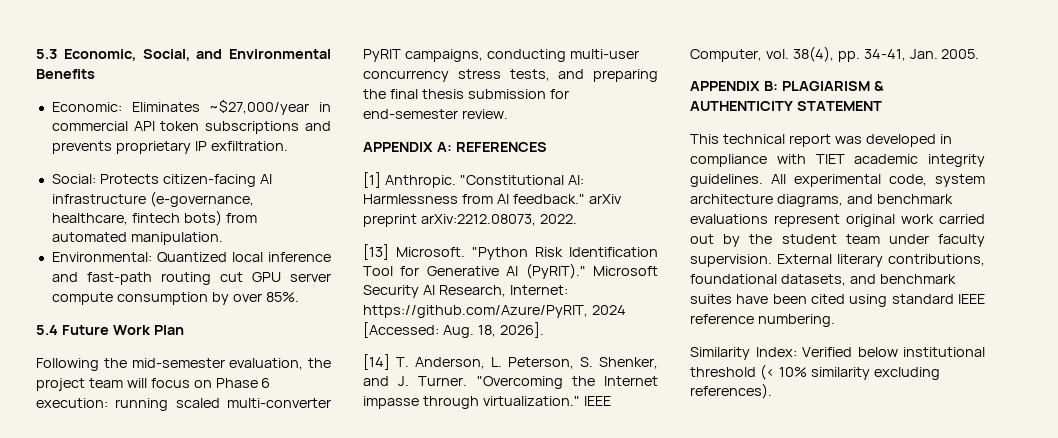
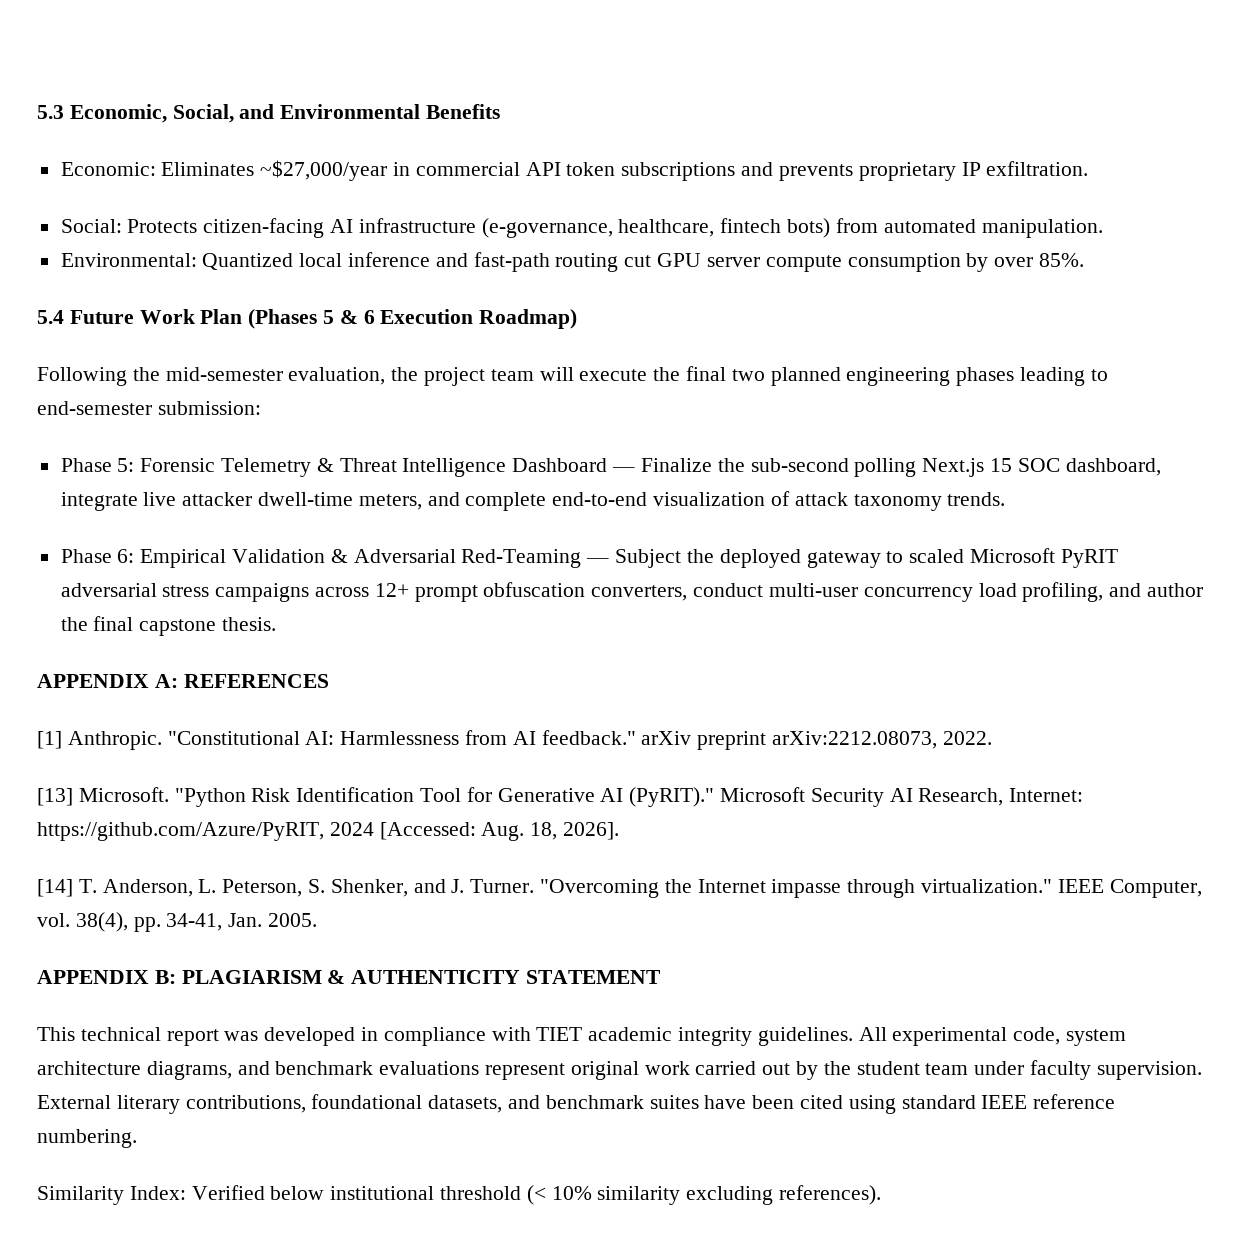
- 5.4 Future Work Plan
+ 5.4 Future Work Plan (Phases 5 & 6 Execution Roadmap)
- Following the mid-semester evaluation, the project team will focus on Phase 6 execution: running scaled multi-converter PyRIT campaigns, conducting multi-user concurrency stress tests, and preparing the final thesis submission for end-semester review.
+ Following the mid-semester evaluation, the project team will execute the final two planned engineering phases leading to end-semester submission:
+ Phase 5: Forensic Telemetry & Threat Intelligence Dashboard — Finalize the sub-second polling Next.js 15 SOC dashboard, integrate live attacker dwell-time meters, and complete end-to-end visualization of attack taxonomy trends.
+ Phase 6: Empirical Validation & Adversarial Red-Teaming — Subject the deployed gateway to scaled Microsoft PyRIT adversarial stress campaigns across 12+ prompt obfuscation converters, conduct multi-user concurrency load profiling, and author the final capstone thesis.

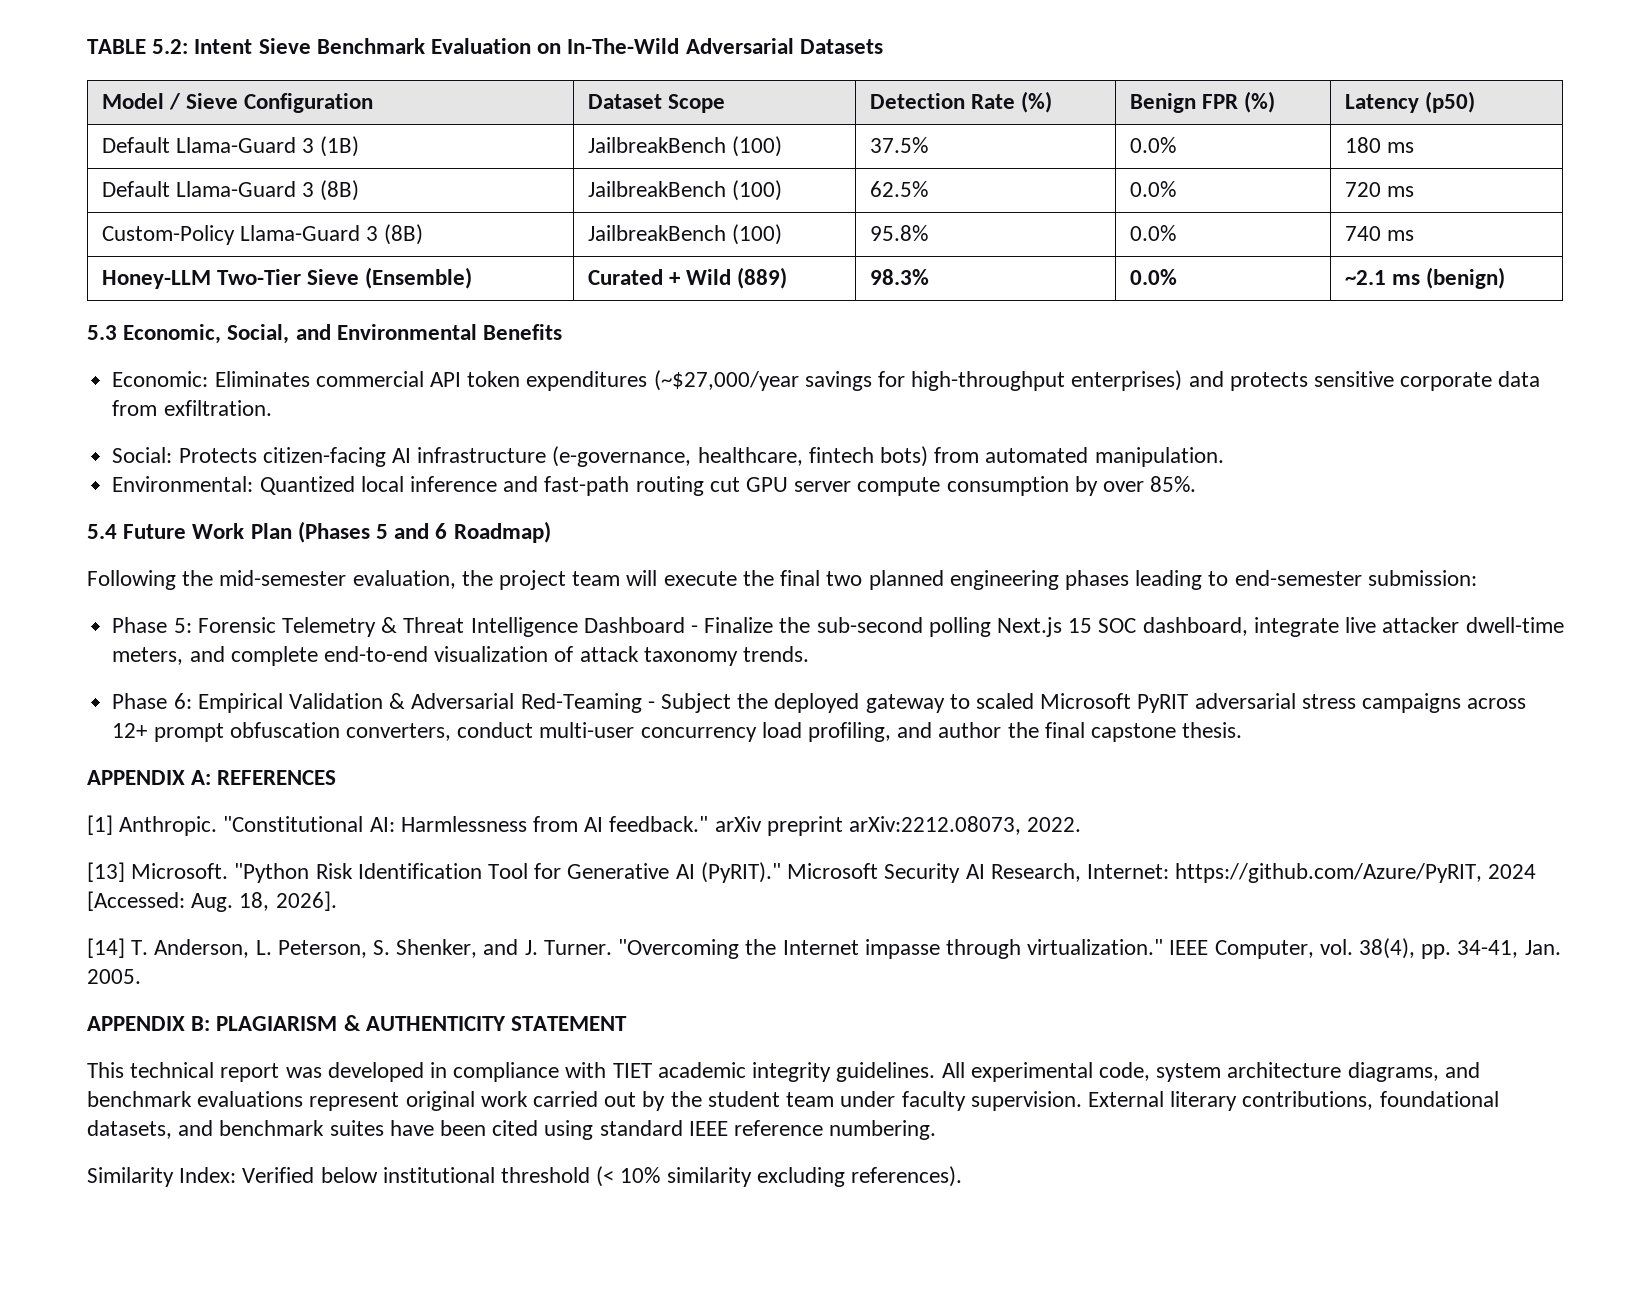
+ TABLE 5.2: Intent Sieve Benchmark Evaluation on In-The-Wild Adversarial Datasets
+ Model / Sieve Configuration | Dataset Scope | Detection Rate (%) | Benign FPR (%) | Latency (p50)
+ Default Llama-Guard 3 (1B) | JailbreakBench (100) | 37.5% | 0.0% | 180 ms
+ Default Llama-Guard 3 (8B) | JailbreakBench (100) | 62.5% | 0.0% | 720 ms
+ Custom-Policy Llama-Guard 3 (8B) | JailbreakBench (100) | 95.8% | 0.0% | 740 ms
+ Honey-LLM Two-Tier Sieve (Ensemble) | Curated + Wild (889) | 98.3% | 0.0% | ~2.1 ms (benign)
- Economic: Eliminates ~$27,000/year in commercial API token subscriptions and prevents proprietary IP exfiltration.
+ Economic: Eliminates commercial API token expenditures (~$27,000/year savings for high-throughput enterprises) and protects sensitive corporate data from exfiltration.
- 5.4 Future Work Plan (Phases 5 & 6 Execution Roadmap)
+ 5.4 Future Work Plan (Phases 5 and 6 Roadmap)
- Phase 5: Forensic Telemetry & Threat Intelligence Dashboard — Finalize the sub-second polling Next.js 15 SOC dashboard, integrate live attacker dwell-time meters, and complete end-to-end visualization of attack taxonomy trends.
+ Phase 5: Forensic Telemetry & Threat Intelligence Dashboard - Finalize the sub-second polling Next.js 15 SOC dashboard, integrate live attacker dwell-time meters, and complete end-to-end visualization of attack taxonomy trends.
- Phase 6: Empirical Validation & Adversarial Red-Teaming — Subject the deployed gateway to scaled Microsoft PyRIT adversarial stress campaigns across 12+ prompt obfuscation converters, conduct multi-user concurrency load profiling, and author the final capstone thesis.
+ Phase 6: Empirical Validation & Adversarial Red-Teaming - Subject the deployed gateway to scaled Microsoft PyRIT adversarial stress campaigns across 12+ prompt obfuscation converters, conduct multi-user concurrency load profiling, and author the final capstone thesis.

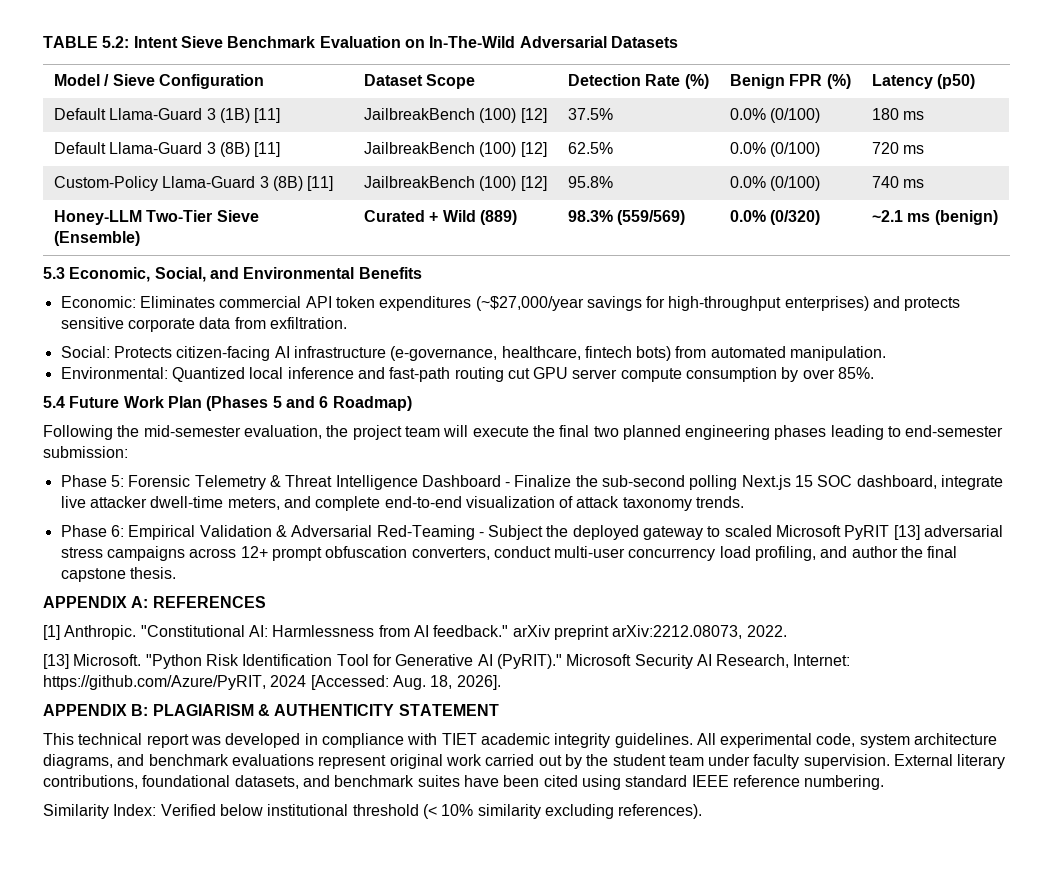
- Default Llama-Guard 3 (1B) | JailbreakBench (100) | 37.5% | 0.0% | 180 ms
+ Default Llama-Guard 3 (1B) [11] | JailbreakBench (100) [12] | 37.5% | 0.0% (0/100) | 180 ms
- Default Llama-Guard 3 (8B) | JailbreakBench (100) | 62.5% | 0.0% | 720 ms
+ Default Llama-Guard 3 (8B) [11] | JailbreakBench (100) [12] | 62.5% | 0.0% (0/100) | 720 ms
- Custom-Policy Llama-Guard 3 (8B) | JailbreakBench (100) | 95.8% | 0.0% | 740 ms
+ Custom-Policy Llama-Guard 3 (8B) [11] | JailbreakBench (100) [12] | 95.8% | 0.0% (0/100) | 740 ms
- Honey-LLM Two-Tier Sieve (Ensemble) | Curated + Wild (889) | 98.3% | 0.0% | ~2.1 ms (benign)
+ Honey-LLM Two-Tier Sieve (Ensemble) | Curated + Wild (889) | 98.3% (559/569) | 0.0% (0/320) | ~2.1 ms (benign)
- Phase 6: Empirical Validation & Adversarial Red-Teaming - Subject the deployed gateway to scaled Microsoft PyRIT adversarial stress campaigns across 12+ prompt obfuscation converters, conduct multi-user concurrency load profiling, and author the final capstone thesis.
+ Phase 6: Empirical Validation & Adversarial Red-Teaming - Subject the deployed gateway to scaled Microsoft PyRIT [13] adversarial stress campaigns across 12+ prompt obfuscation converters, conduct multi-user concurrency load profiling, and author the final capstone thesis.
- [14] T. Anderson, L. Peterson, S. Shenker, and J. Turner. "Overcoming the Internet impasse through virtualization." IEEE Computer, vol. 38(4), pp. 34-41, Jan. 2005.

